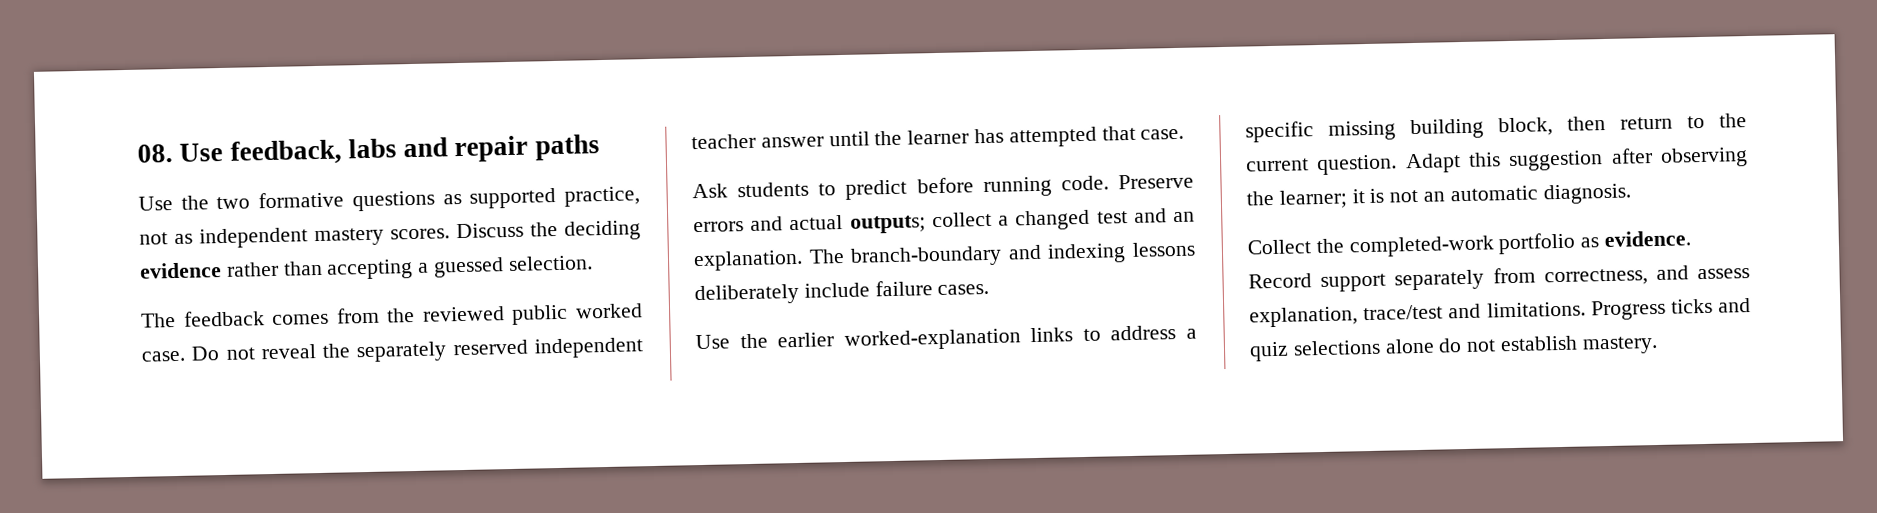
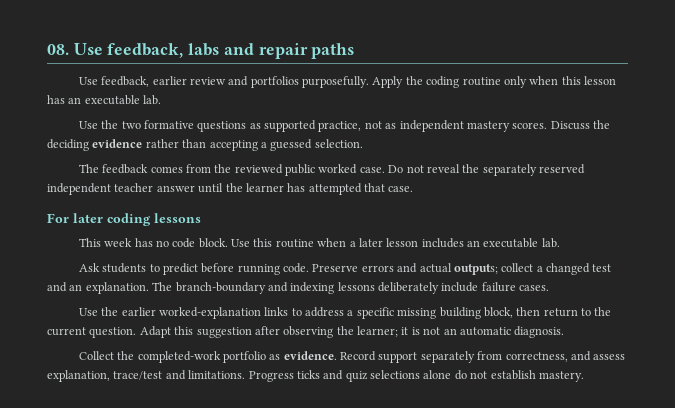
+ Use feedback, earlier review and portfolios purposefully. Apply the coding routine only when this lesson has an executable lab.
+ For later coding lessons
+ This week has no code block. Use this routine when a later lesson includes an executable lab.

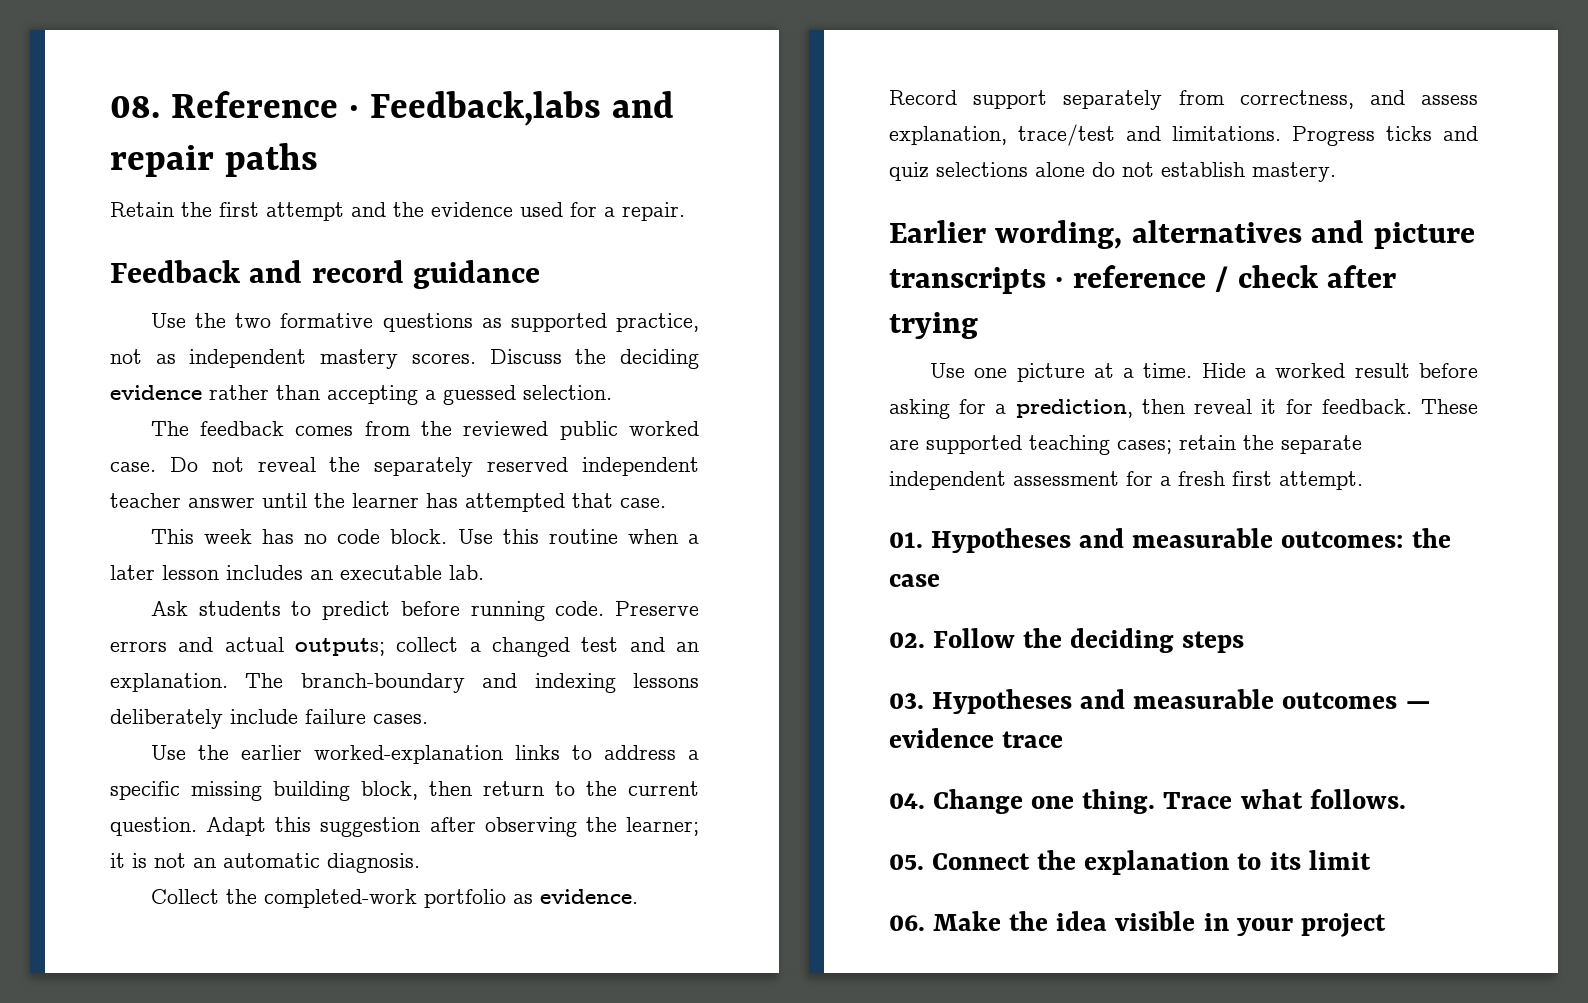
- 08. Use feedback, labs and repair paths
+ 08. Reference · Feedback,labs and repair paths
- Use feedback, earlier review and portfolios purposefully. Apply the coding routine only when this lesson has an executable lab.
+ Retain the first attempt and the evidence used for a repair.
+ Feedback and record guidance
- For later coding lessons
+ Earlier wording, alternatives and picture transcripts · reference / check after trying
+ Use one picture at a time. Hide a worked result before asking for a prediction, then reveal it for feedback. These are supported teaching cases; retain the separate independent assessment for a fresh first attempt.
+ 01. Hypotheses and measurable outcomes: the case
+ 02. Follow the deciding steps
+ 03. Hypotheses and measurable outcomes — evidence trace
+ 04. Change one thing. Trace what follows.
+ 05. Connect the explanation to its limit
+ 06. Make the idea visible in your project

